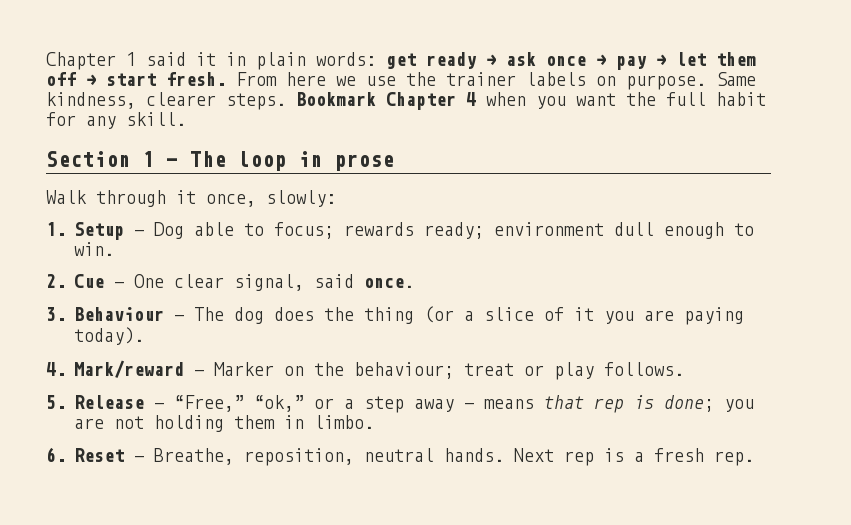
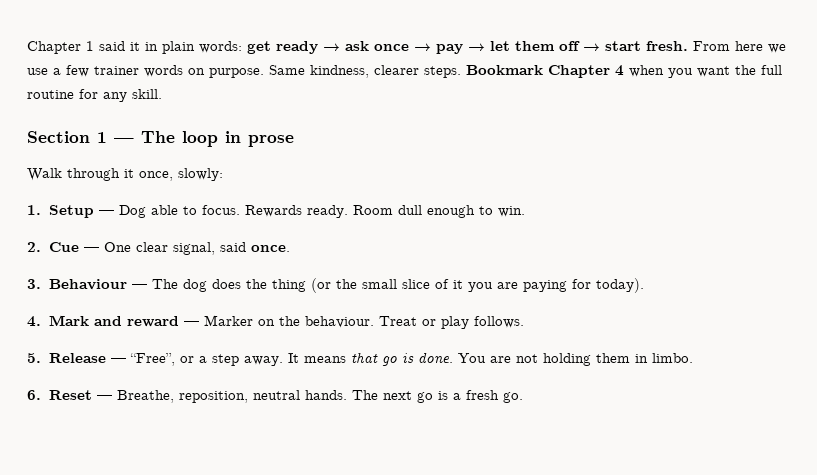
- From here we use the trainer labels on purpose.
+ From here we use a few trainer words on purpose.
- Bookmark Chapter 4 when you want the full habit for any skill.
+ Bookmark Chapter 4 when you want the full routine for any skill.
- 1. Setup — Dog able to focus; rewards ready; environment dull enough to win.
+ 1. Setup — Dog able to focus. Rewards ready. Room dull enough to win.
- 3. Behaviour — The dog does the thing (or a slice of it you are paying today).
+ 3. Behaviour — The dog does the thing (or the small slice of it you are paying for today).
- 4. Mark/reward — Marker on the behaviour; treat or play follows.
+ 4. Mark and reward — Marker on the behaviour. Treat or play follows.
- 5. Release — “Free,” “ok,” or a step away — means that rep is done; you are not holding them in limbo.
+ 5. Release — “Free”, or a step away. It means that go is done. You are not holding them in limbo.
- Next rep is a fresh rep.
+ The next go is a fresh go.

